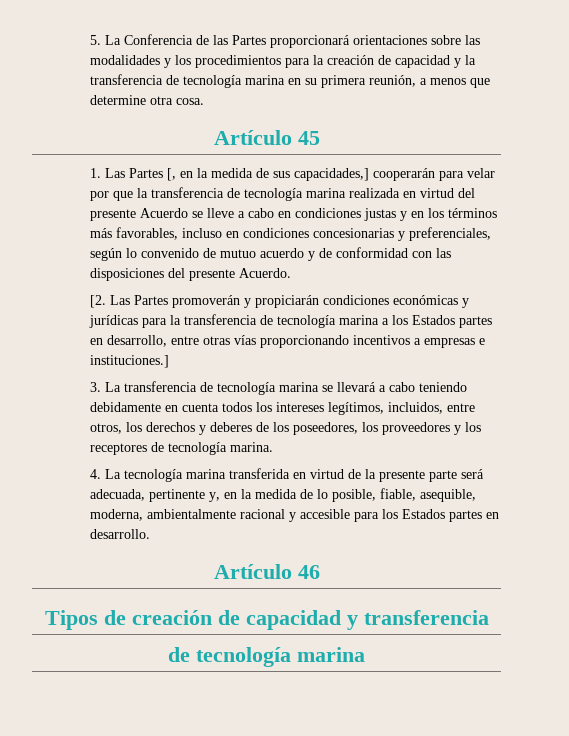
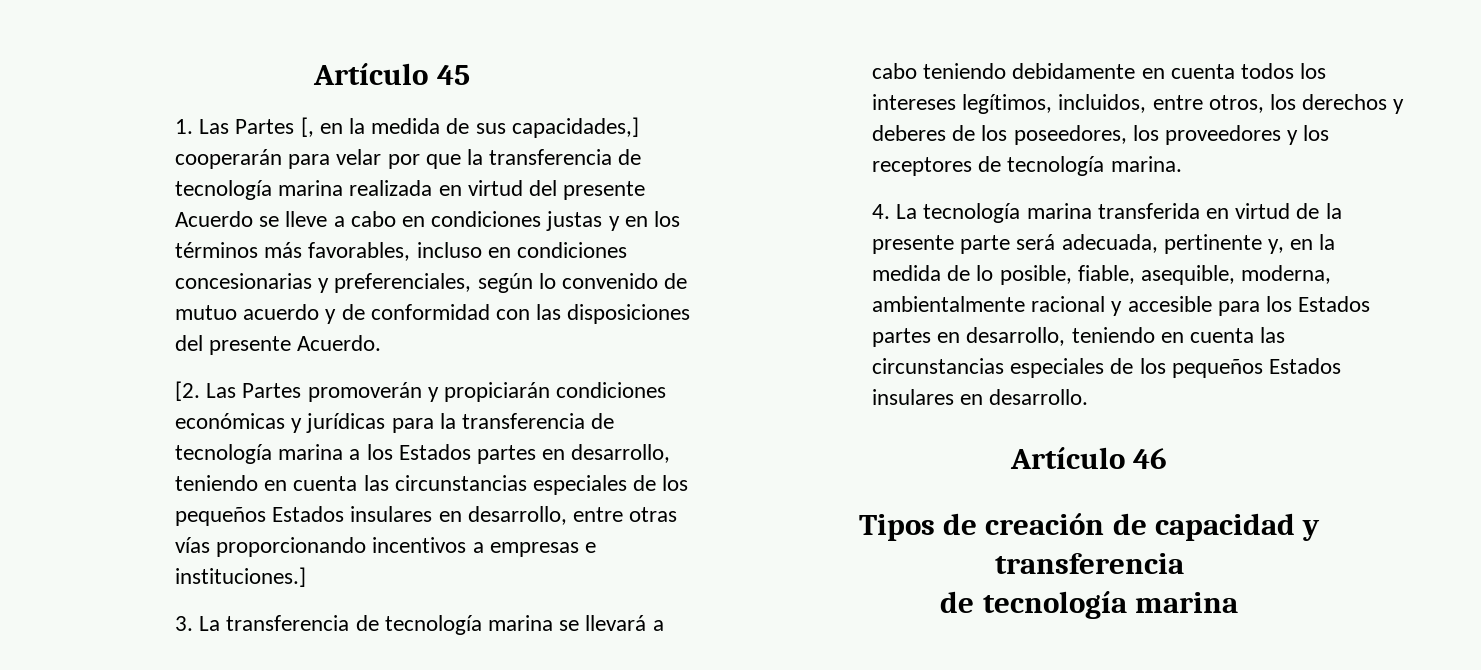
- 5. La Conferencia de las Partes proporcionará orientaciones sobre las modalidades y los procedimientos para la creación de capacidad y la transferencia de tecnología marina en su primera reunión, a menos que determine otra cosa.
- [2. Las Partes promoverán y propiciarán condiciones económicas y jurídicas para la transferencia de tecnología marina a los Estados partes en desarrollo, entre otras vías proporcionando incentivos a empresas e instituciones.]
+ [2. Las Partes promoverán y propiciarán condiciones económicas y jurídicas para la transferencia de tecnología marina a los Estados partes en desarrollo, teniendo en cuenta las circunstancias especiales de los pequeños Estados insulares en desarrollo, entre otras vías proporcionando incentivos a empresas e instituciones.]
- 4. La tecnología marina transferida en virtud de la presente parte será adecuada, pertinente y, en la medida de lo posible, fiable, asequible, moderna, ambientalmente racional y accesible para los Estados partes en desarrollo.
+ 4. La tecnología marina transferida en virtud de la presente parte será adecuada, pertinente y, en la medida de lo posible, fiable, asequible, moderna, ambientalmente racional y accesible para los Estados partes en desarrollo, teniendo en cuenta las circunstancias especiales de los pequeños Estados insulares en desarrollo.

